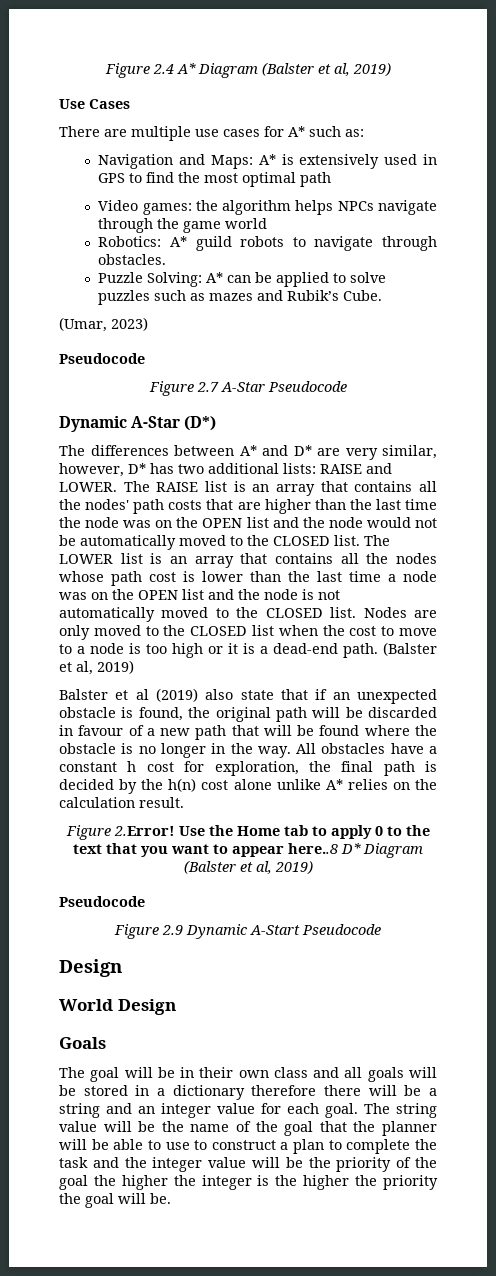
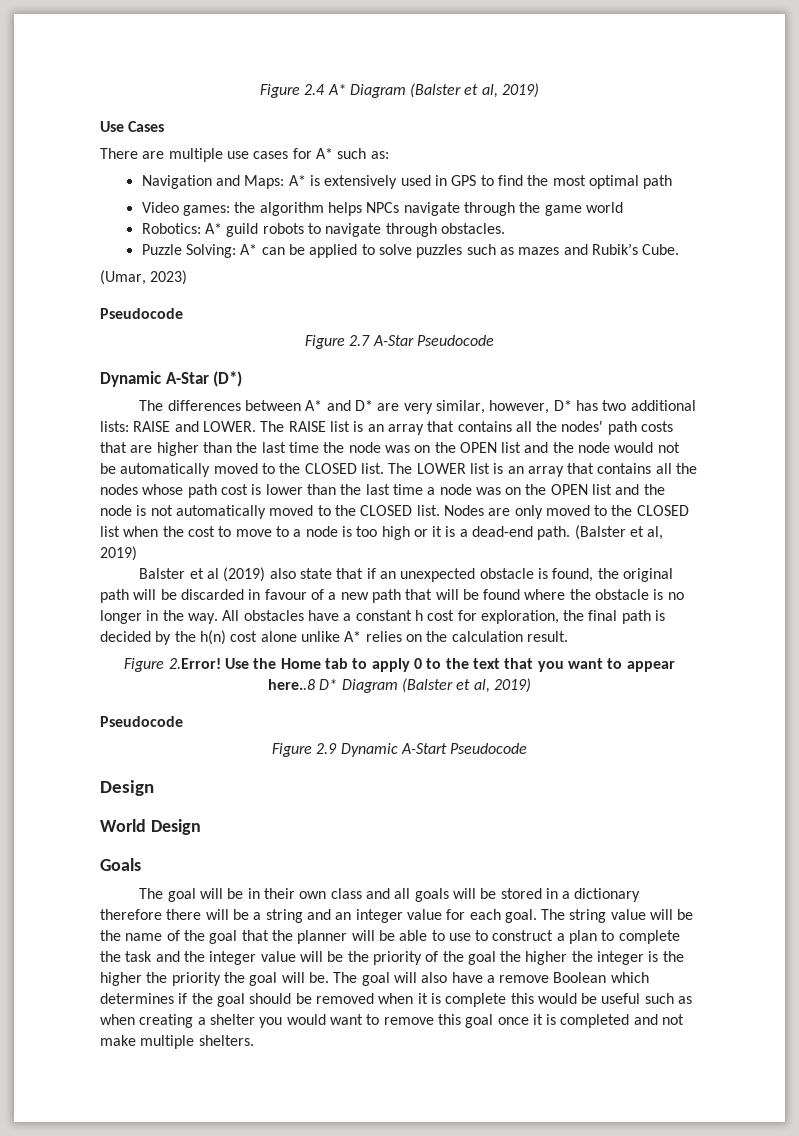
+ The goal will also have a remove Boolean which determines if the goal should be removed when it is complete this would be useful such as when creating a shelter you would want to remove this goal once it is completed and not make multiple shelters.

